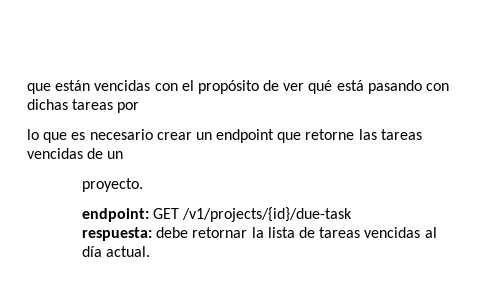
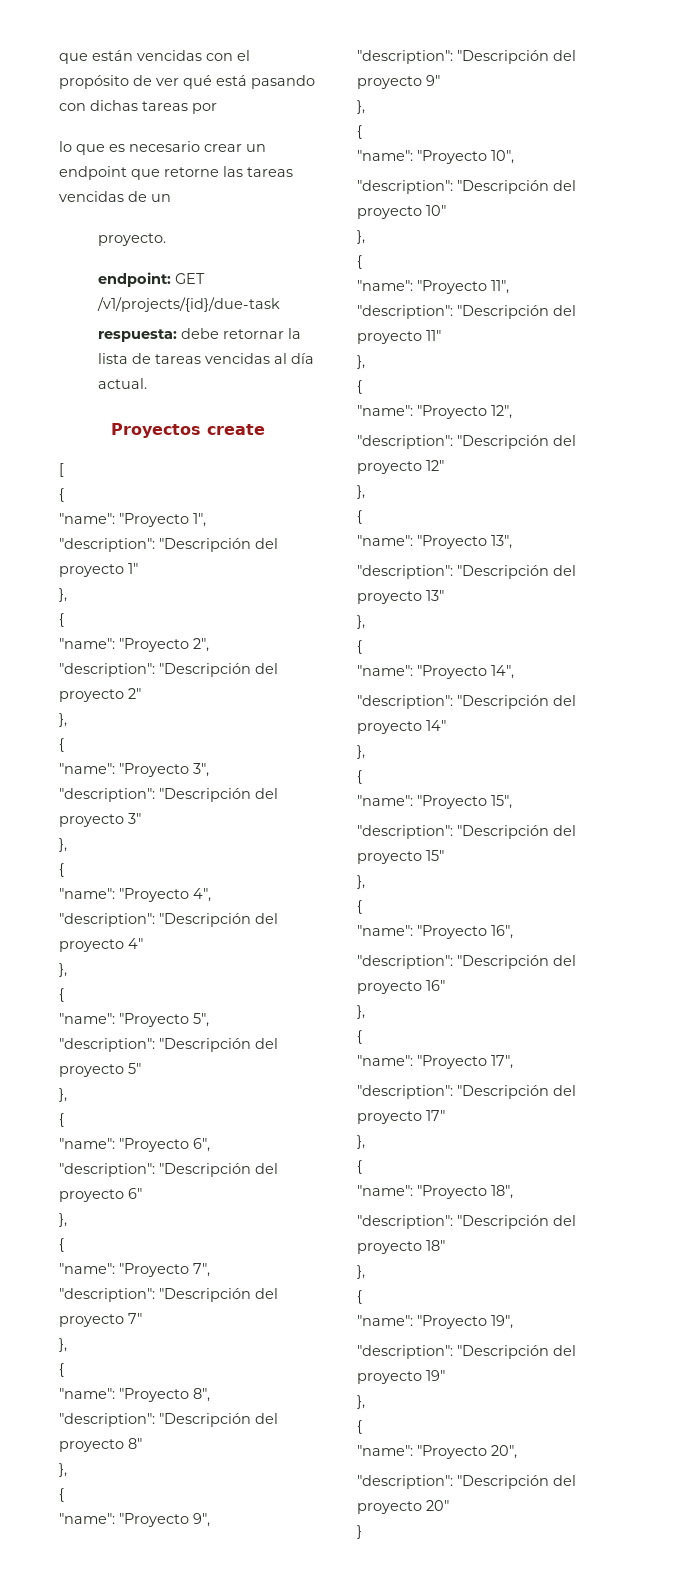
+ Proyectos create
+ [
+ {
+ "name": "Proyecto 1",
+ "description": "Descripción del proyecto 1"
+ },
+ {
+ "name": "Proyecto 2",
+ "description": "Descripción del proyecto 2"
+ },
+ {
+ "name": "Proyecto 3",
+ "description": "Descripción del proyecto 3"
+ },
+ {
+ "name": "Proyecto 4",
+ "description": "Descripción del proyecto 4"
+ },
+ {
+ "name": "Proyecto 5",
+ "description": "Descripción del proyecto 5"
+ },
+ {
+ "name": "Proyecto 6",
+ "description": "Descripción del proyecto 6"
+ },
+ {
+ "name": "Proyecto 7",
+ "description": "Descripción del proyecto 7"
+ },
+ {
+ "name": "Proyecto 8",
+ "description": "Descripción del proyecto 8"
+ },
+ {
+ "name": "Proyecto 9",
+ "description": "Descripción del proyecto 9"
+ },
+ {
+ "name": "Proyecto 10",
+ "description": "Descripción del proyecto 10"
+ },
+ {
+ "name": "Proyecto 11",
+ "description": "Descripción del proyecto 11"
+ },
+ {
+ "name": "Proyecto 12",
+ "description": "Descripción del proyecto 12"
+ },
+ {
+ "name": "Proyecto 13",
+ "description": "Descripción del proyecto 13"
+ },
+ {
+ "name": "Proyecto 14",
+ "description": "Descripción del proyecto 14"
+ },
+ {
+ "name": "Proyecto 15",
+ "description": "Descripción del proyecto 15"
+ },
+ {
+ "name": "Proyecto 16",
+ "description": "Descripción del proyecto 16"
+ },
+ {
+ "name": "Proyecto 17",
+ "description": "Descripción del proyecto 17"
+ },
+ {
+ "name": "Proyecto 18",
+ "description": "Descripción del proyecto 18"
+ },
+ {
+ "name": "Proyecto 19",
+ "description": "Descripción del proyecto 19"
+ },
+ {
+ "name": "Proyecto 20",
+ "description": "Descripción del proyecto 20"
+ }

